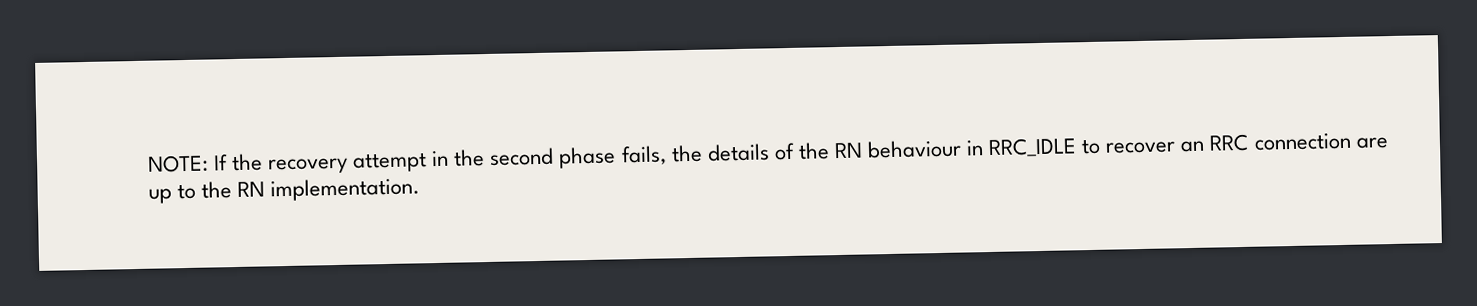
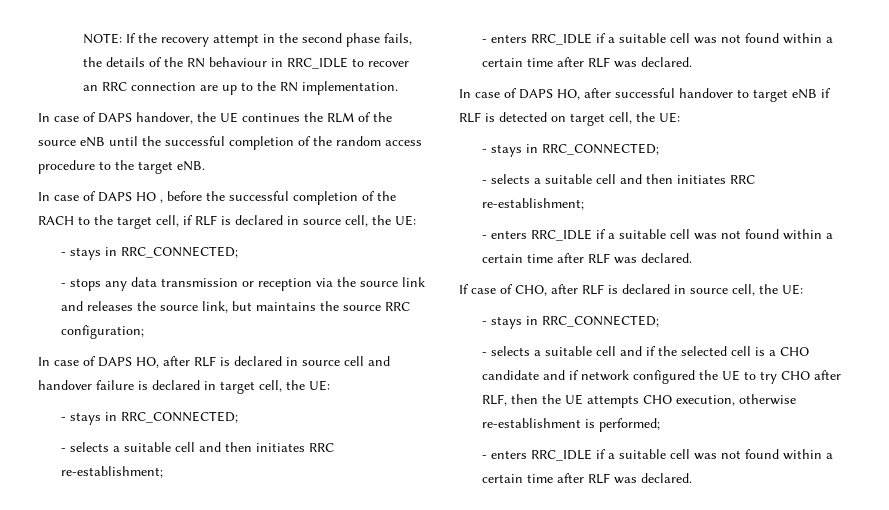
+ In case of DAPS handover, the UE continues the RLM of the source eNB until the successful completion of the random access procedure to the target eNB.
+ In case of DAPS HO , before the successful completion of the RACH to the target cell, if RLF is declared in source cell, the UE:
+ - stays in RRC_CONNECTED;
+ - stops any data transmission or reception via the source link and releases the source link, but maintains the source RRC configuration;
+ In case of DAPS HO, after RLF is declared in source cell and handover failure is declared in target cell, the UE:
+ - stays in RRC_CONNECTED;
+ - selects a suitable cell and then initiates RRC re-establishment;
+ - enters RRC_IDLE if a suitable cell was not found within a certain time after RLF was declared.
+ In case of DAPS HO, after successful handover to target eNB if RLF is detected on target cell, the UE:
+ - stays in RRC_CONNECTED;
+ - selects a suitable cell and then initiates RRC re-establishment;
+ - enters RRC_IDLE if a suitable cell was not found within a certain time after RLF was declared.
+ If case of CHO, after RLF is declared in source cell, the UE:
+ - stays in RRC_CONNECTED;
+ - selects a suitable cell and if the selected cell is a CHO candidate and if network configured the UE to try CHO after RLF, then the UE attempts CHO execution, otherwise re-establishment is performed;
+ - enters RRC_IDLE if a suitable cell was not found within a certain time after RLF was declared.

